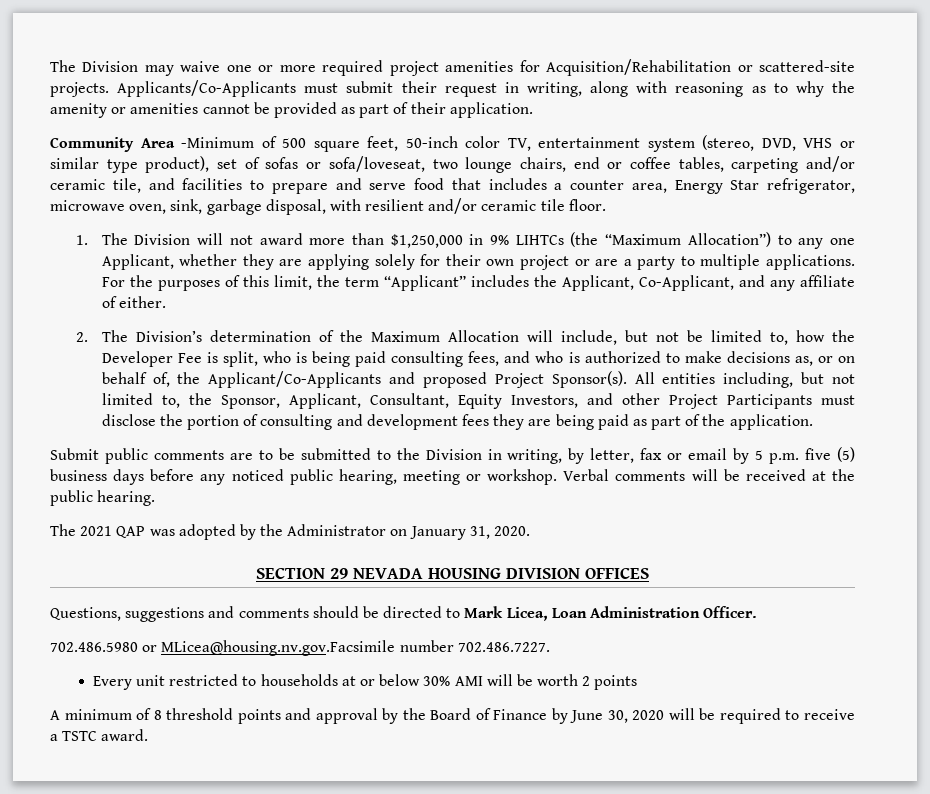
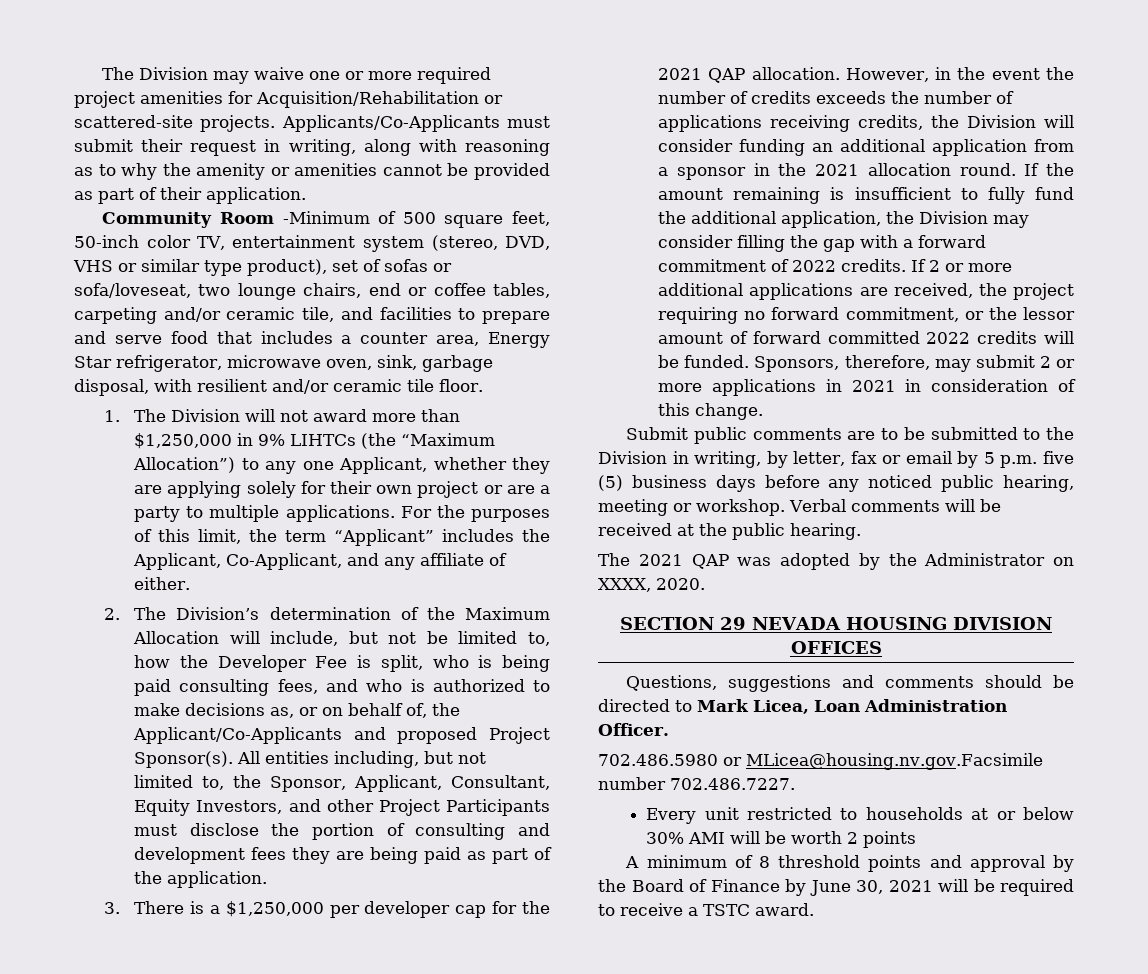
- Community Area -Minimum of 500 square feet, 50-inch color TV, entertainment system (stereo, DVD, VHS or similar type product), set of sofas or sofa/loveseat, two lounge chairs, end or coffee tables, carpeting and/or ceramic tile, and facilities to prepare and serve food that includes a counter area, Energy Star refrigerator, microwave oven, sink, garbage disposal, with resilient and/or ceramic tile floor.
+ Community Room -Minimum of 500 square feet, 50-inch color TV, entertainment system (stereo, DVD, VHS or similar type product), set of sofas or sofa/loveseat, two lounge chairs, end or coffee tables, carpeting and/or ceramic tile, and facilities to prepare and serve food that includes a counter area, Energy Star refrigerator, microwave oven, sink, garbage disposal, with resilient and/or ceramic tile floor.
+ 3. There is a $1,250,000 per developer cap for the 2021 QAP allocation. However, in the event the number of credits exceeds the number of applications receiving credits, the Division will consider funding an additional application from a sponsor in the 2021 allocation round. If the amount remaining is insufficient to fully fund the additional application, the Division may consider filling the gap with a forward commitment of 2022 credits. If 2 or more additional applications are received, the project requiring no forward commitment, or the lessor amount of forward committed 2022 credits will be funded. Sponsors, therefore, may submit 2 or more applications in 2021 in consideration of this change.
- The 2021 QAP was adopted by the Administrator on January 31, 2020.
+ The 2021 QAP was adopted by the Administrator on XXXX, 2020.
- A minimum of 8 threshold points and approval by the Board of Finance by June 30, 2020 will be required to receive a TSTC award.
+ A minimum of 8 threshold points and approval by the Board of Finance by June 30, 2021 will be required to receive a TSTC award.

